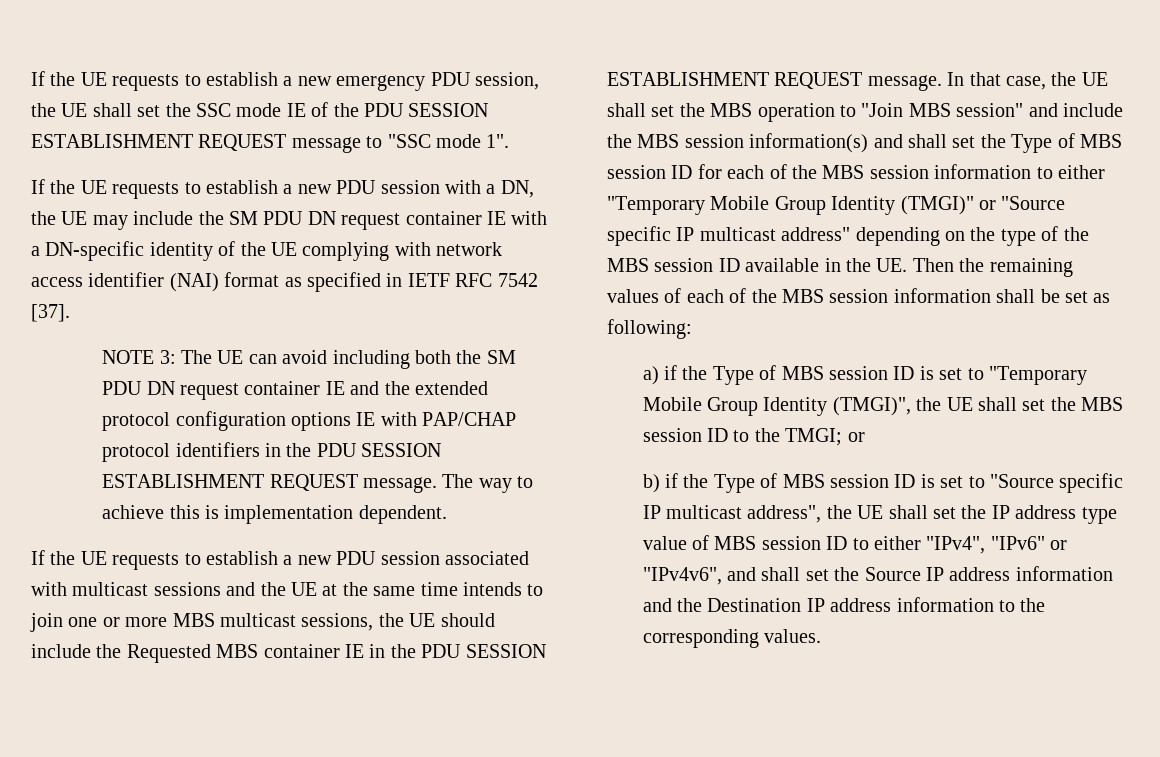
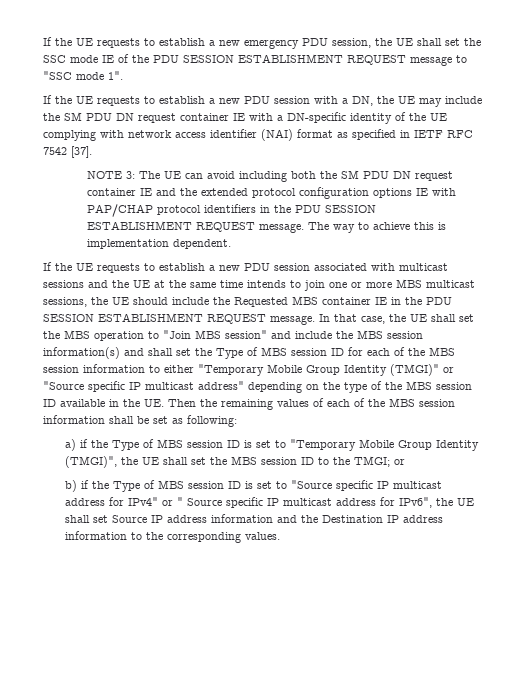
- b) if the Type of MBS session ID is set to "Source specific IP multicast address", the UE shall set the IP address type value of MBS session ID to either "IPv4", "IPv6" or "IPv4v6", and shall set the Source IP address information and the Destination IP address information to the corresponding values.
+ b) if the Type of MBS session ID is set to "Source specific IP multicast address for IPv4" or " Source specific IP multicast address for IPv6", the UE shall set Source IP address information and the Destination IP address information to the corresponding values.

